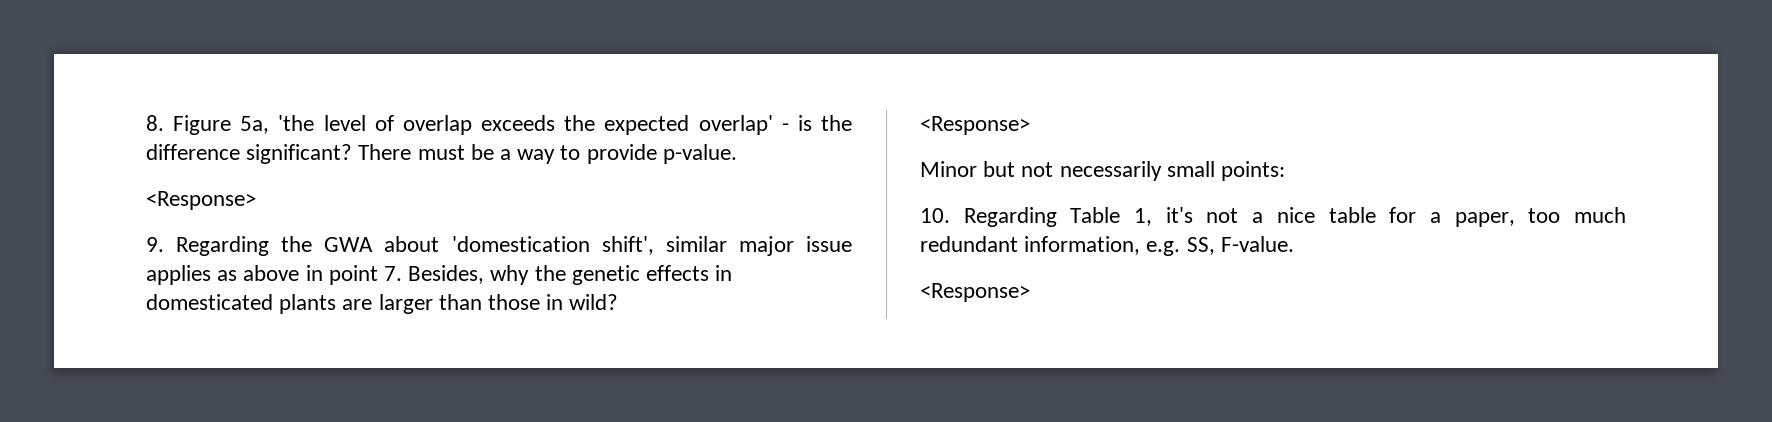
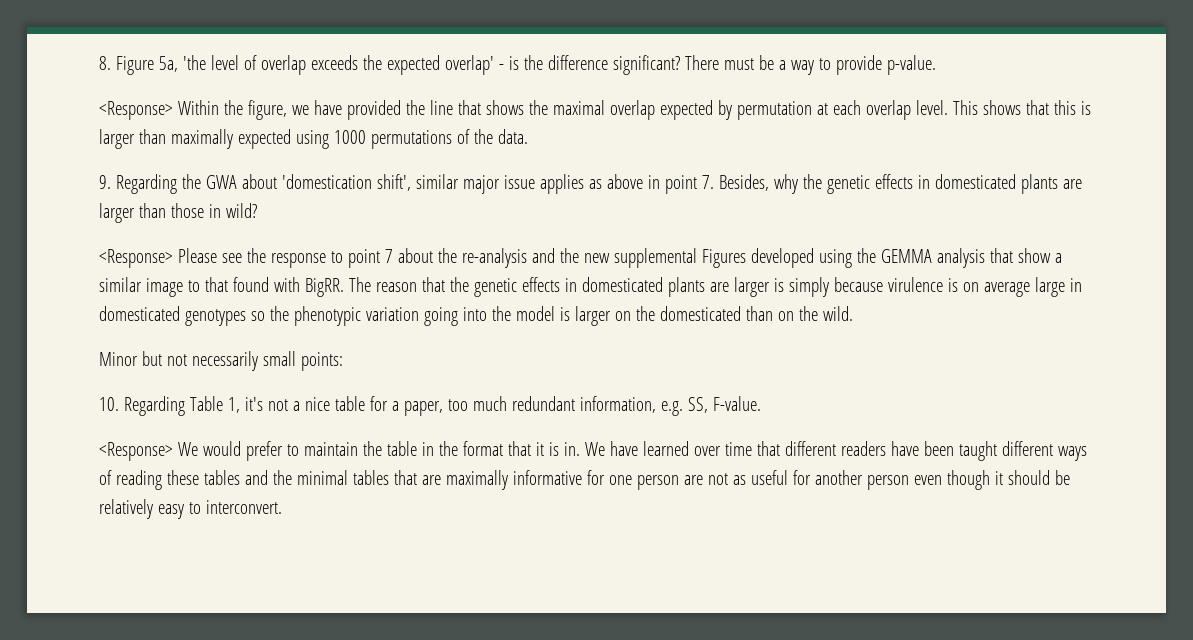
  There must be a way to provide p-value.
- <Response>
+ <Response> Within the figure, we have provided the line that shows the maximal overlap expected by permutation at each overlap level. This shows that this is larger than maximally expected using 1000 permutations of the data.
  9. Regarding the GWA about 'domestication shift', similar major issue applies as above in point 7. Besides, why the genetic effects in domesticated plants are larger than those in wild?
- <Response>
+ <Response> Please see the response to point 7 about the re-analysis and the new supplemental Figures developed using the GEMMA analysis that show a similar image to that found with BigRR. The reason that the genetic effects in domesticated plants are larger is simply because virulence is on average large in domesticated genotypes so the phenotypic variation going into the model is larger on the domesticated than on the wild.
  10. Regarding Table 1, it's not a nice table for a paper, too much redundant information, e.g. SS, F-value.
- <Response>
+ <Response> We would prefer to maintain the table in the format that it is in. We have learned over time that different readers have been taught different ways of reading these tables and the minimal tables that are maximally informative for one person are not as useful for another person even though it should be relatively easy to interconvert.

